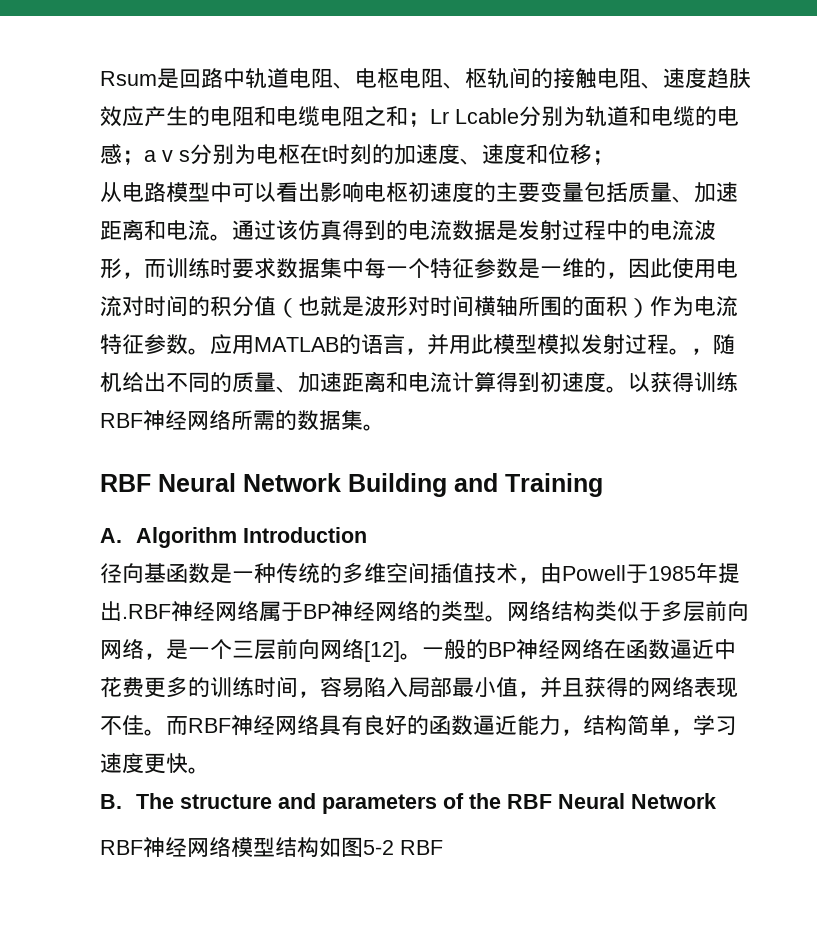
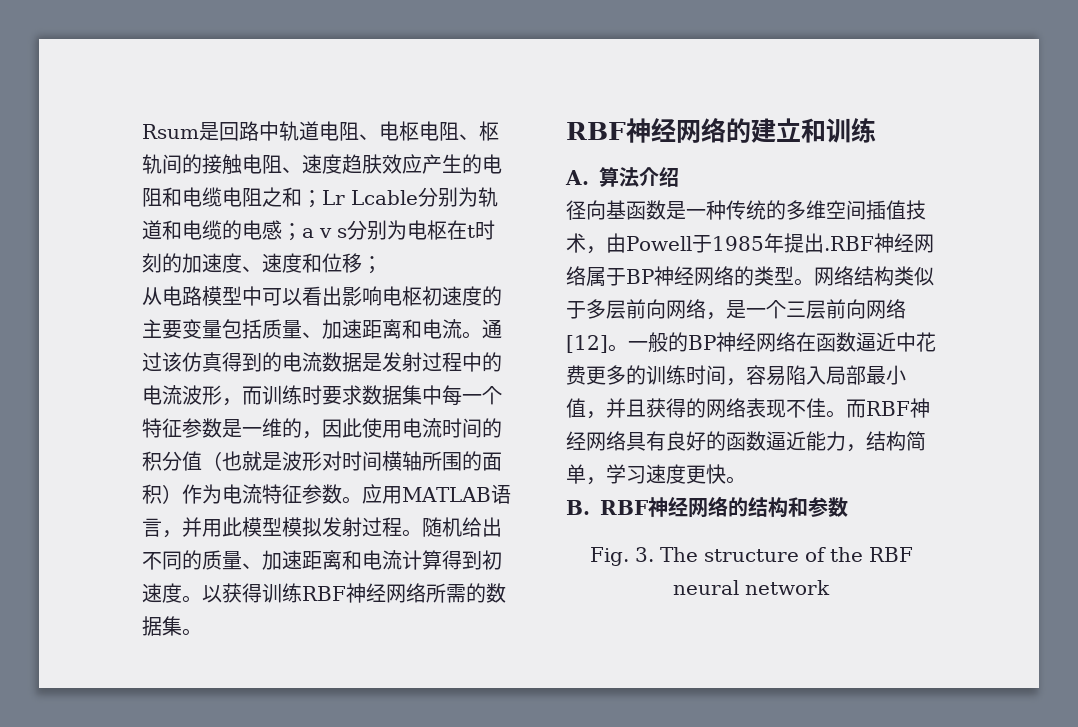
- 通过该仿真得到的电流数据是发射过程中的电流波形，而训练时要求数据集中每一个特征参数是一维的，因此使用电流对时间的积分值（也就是波形对时间横轴所围的面积）作为电流特征参数。
+ 通过该仿真得到的电流数据是发射过程中的电流波形，而训练时要求数据集中每一个特征参数是一维的，因此使用电流时间的积分值（也就是波形对时间横轴所围的面积）作为电流特征参数。
- 应用MATLAB的语言，并用此模型模拟发射过程。
+ 应用MATLAB语言，并用此模型模拟发射过程。
- ，随机给出不同的质量、加速距离和电流计算得到初速度。
+ 随机给出不同的质量、加速距离和电流计算得到初速度。
- RBF Neural Network Building and Training
+ RBF神经网络的建立和训练
- A. Algorithm Introduction
+ A.算法介绍
- B. The structure and parameters of the RBF Neural Network
- RBF神经网络模型结构如图5-2 RBF
+ B. RBF神经网络的结构和参数
+ Fig. 3. The structure of the RBF neural network

